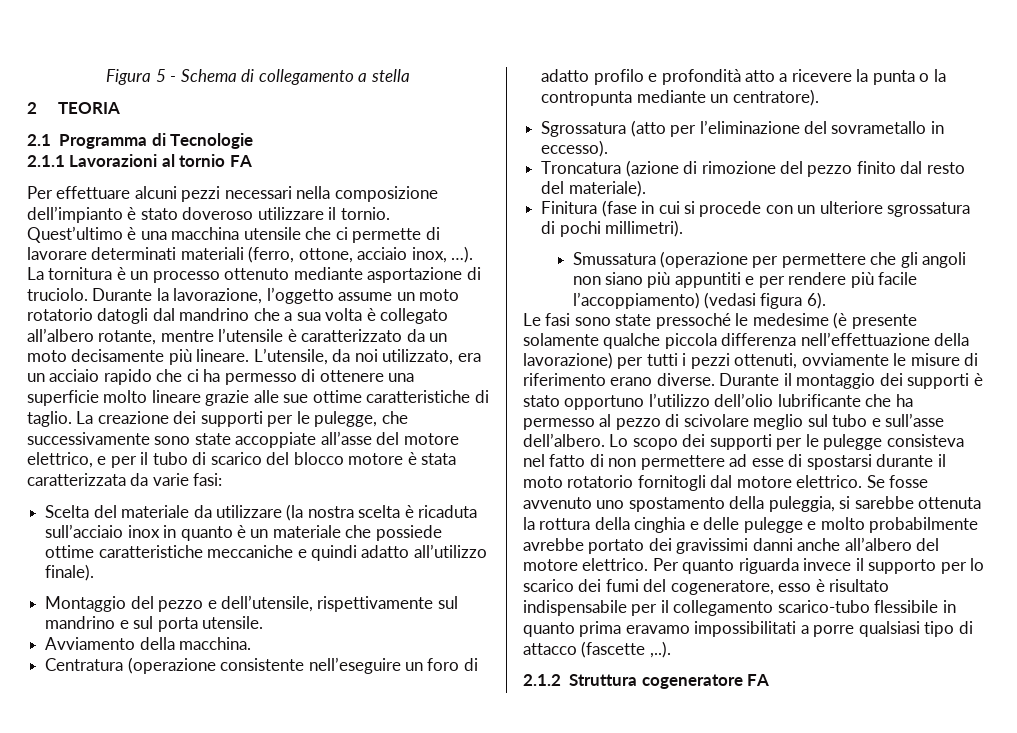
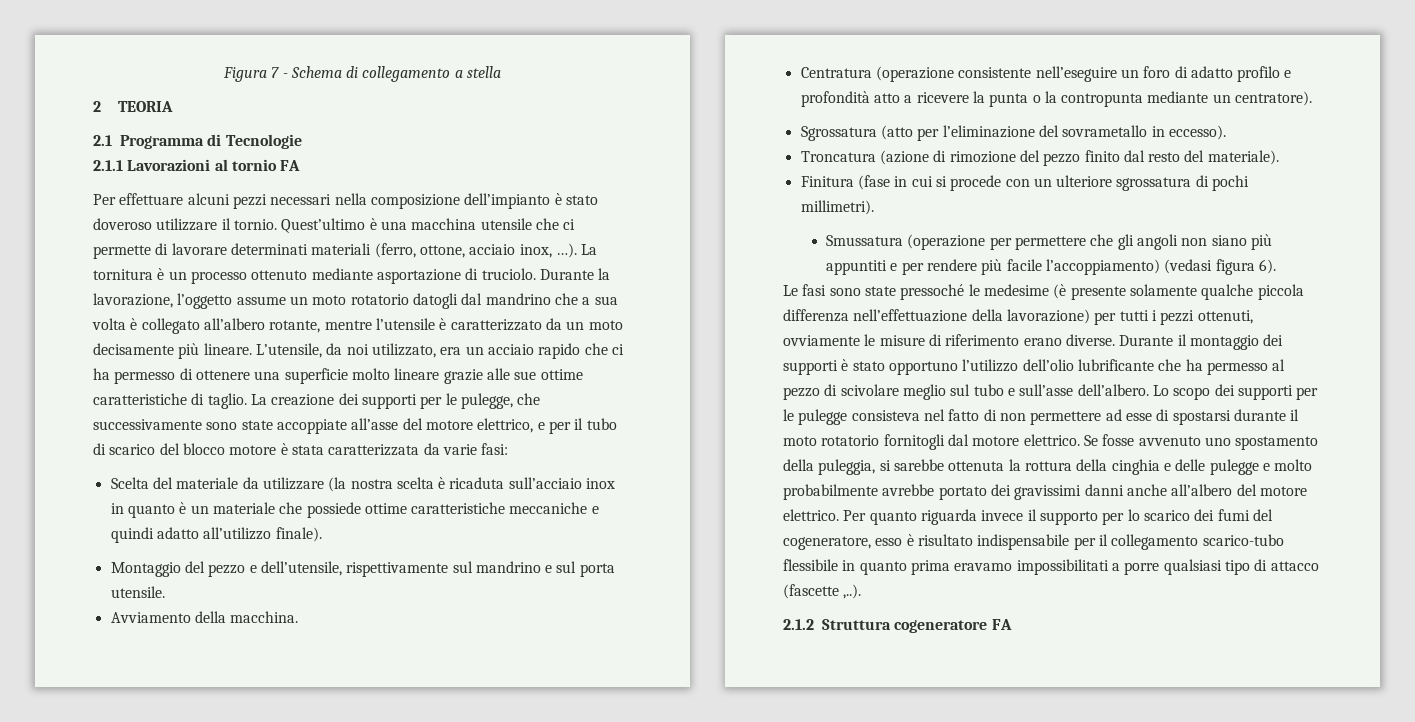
- Figura 5 - Schema di collegamento a stella
+ Figura 7 - Schema di collegamento a stella

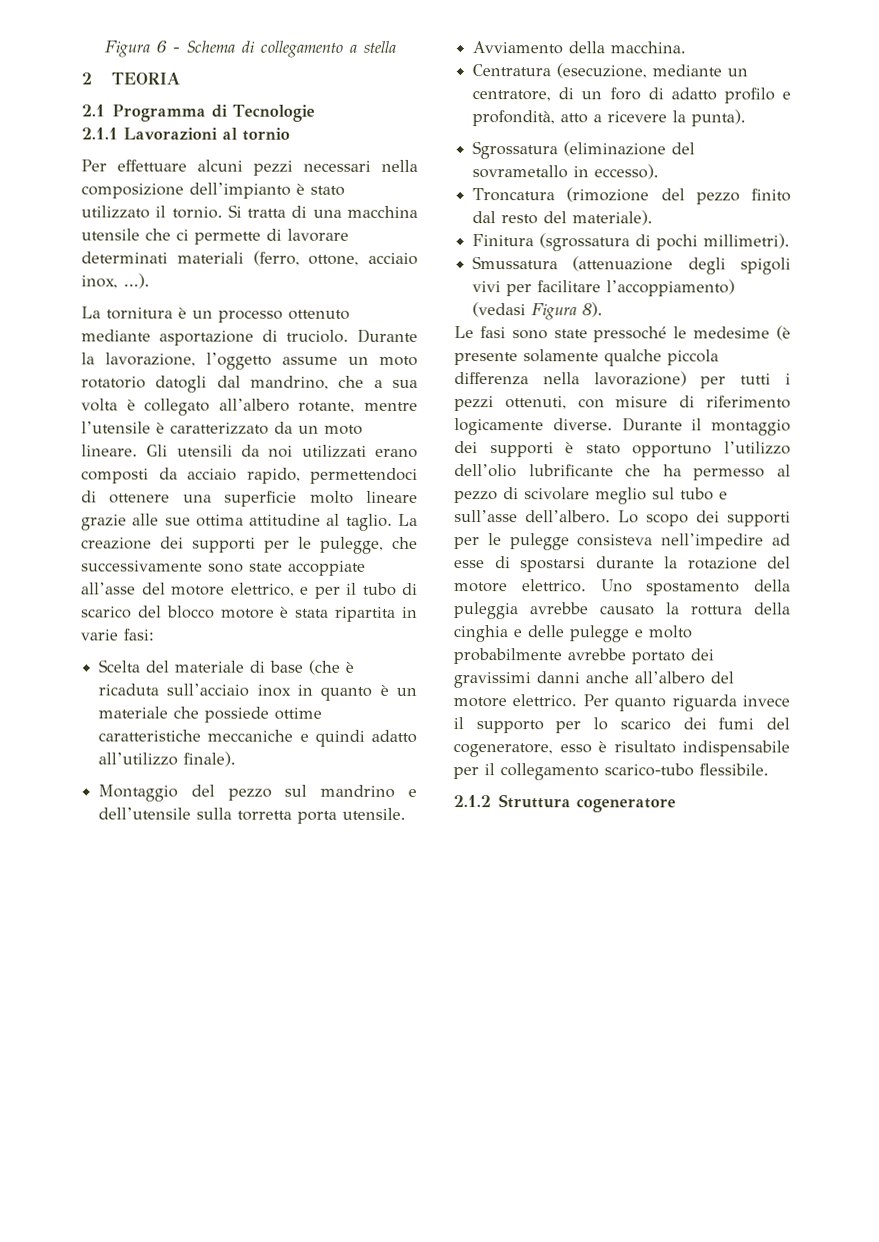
- Figura 7 - Schema di collegamento a stella
+ Figura 6 - Schema di collegamento a stella
- 2.1.1 Lavorazioni al tornio FA
+ 2.1.1 Lavorazioni al tornio
- Per effettuare alcuni pezzi necessari nella composizione dell’impianto è stato doveroso utilizzare il tornio. Quest’ultimo è una macchina utensile che ci permette di lavorare determinati materiali (ferro, ottone, acciaio inox, …). La tornitura è un processo ottenuto mediante asportazione di truciolo.
+ Per effettuare alcuni pezzi necessari nella composizione dell’impianto è stato utilizzato il tornio. Si tratta di una macchina utensile che ci permette di lavorare determinati materiali (ferro, ottone, acciaio inox, …).
+ La tornitura è un processo ottenuto mediante asportazione di truciolo.
- Durante la lavorazione, l’oggetto assume un moto rotatorio datogli dal mandrino che a sua volta è collegato all’albero rotante, mentre l’utensile è caratterizzato da un moto decisamente più lineare. L’utensile, da noi utilizzato, era un acciaio rapido che ci ha permesso di ottenere una superficie molto lineare grazie alle sue ottime caratteristiche di taglio.
+ Durante la lavorazione, l’oggetto assume un moto rotatorio datogli dal mandrino, che a sua volta è collegato all’albero rotante, mentre l’utensile è caratterizzato da un moto lineare. Gli utensili da noi utilizzati erano composti da acciaio rapido, permettendoci di ottenere una superficie molto lineare grazie alle sue ottima attitudine al taglio.
- La creazione dei supporti per le pulegge, che successivamente sono state accoppiate all’asse del motore elettrico, e per il tubo di scarico del blocco motore è stata caratterizzata da varie fasi:
+ La creazione dei supporti per le pulegge, che successivamente sono state accoppiate all’asse del motore elettrico, e per il tubo di scarico del blocco motore è stata ripartita in varie fasi:
- Scelta del materiale da utilizzare (la nostra scelta è ricaduta sull’acciaio inox in quanto è un materiale che possiede ottime caratteristiche meccaniche e quindi adatto all’utilizzo finale).
+ Scelta del materiale di base (che è ricaduta sull’acciaio inox in quanto è un materiale che possiede ottime caratteristiche meccaniche e quindi adatto all’utilizzo finale).
- Montaggio del pezzo e dell’utensile, rispettivamente sul mandrino e sul porta utensile.
+ Montaggio del pezzo sul mandrino e dell’utensile sulla torretta porta utensile.
- Centratura (operazione consistente nell’eseguire un foro di adatto profilo e profondità atto a ricevere la punta o la contropunta mediante un centratore).
- Sgrossatura (atto per l’eliminazione del sovrametallo in eccesso).
+ Centratura (esecuzione, mediante un centratore, di un foro di adatto profilo e profondità, atto a ricevere la punta).
+ Sgrossatura (eliminazione del sovrametallo in eccesso).
- Troncatura (azione di rimozione del pezzo finito dal resto del materiale).
+ Troncatura (rimozione del pezzo finito dal resto del materiale).
- Finitura (fase in cui si procede con un ulteriore sgrossatura di pochi millimetri).
- Smussatura (operazione per permettere che gli angoli non siano più appuntiti e per rendere più facile l’accoppiamento) (vedasi figura 6).
+ Finitura (sgrossatura di pochi millimetri).
+ Smussatura (attenuazione degli spigoli vivi per facilitare l’accoppiamento) (vedasi Figura 8).
- Le fasi sono state pressoché le medesime (è presente solamente qualche piccola differenza nell’effettuazione della lavorazione) per tutti i pezzi ottenuti, ovviamente le misure di riferimento erano diverse.
+ Le fasi sono state pressoché le medesime (è presente solamente qualche piccola differenza nella lavorazione) per tutti i pezzi ottenuti, con misure di riferimento logicamente diverse.
- Lo scopo dei supporti per le pulegge consisteva nel fatto di non permettere ad esse di spostarsi durante il moto rotatorio fornitogli dal motore elettrico. Se fosse avvenuto uno spostamento della puleggia, si sarebbe ottenuta la rottura della cinghia e delle pulegge e molto probabilmente avrebbe portato dei gravissimi danni anche all’albero del motore elettrico.
+ Lo scopo dei supporti per le pulegge consisteva nell’impedire ad esse di spostarsi durante la rotazione del motore elettrico. Uno spostamento della puleggia avrebbe causato la rottura della cinghia e delle pulegge e molto probabilmente avrebbe portato dei gravissimi danni anche all’albero del motore elettrico.
- Per quanto riguarda invece il supporto per lo scarico dei fumi del cogeneratore, esso è risultato indispensabile per il collegamento scarico-tubo flessibile in quanto prima eravamo impossibilitati a porre qualsiasi tipo di attacco (fascette ,..).
+ Per quanto riguarda invece il supporto per lo scarico dei fumi del cogeneratore, esso è risultato indispensabile per il collegamento scarico-tubo flessibile.
- 2.1.2 Struttura cogeneratore FA
+ 2.1.2 Struttura cogeneratore

